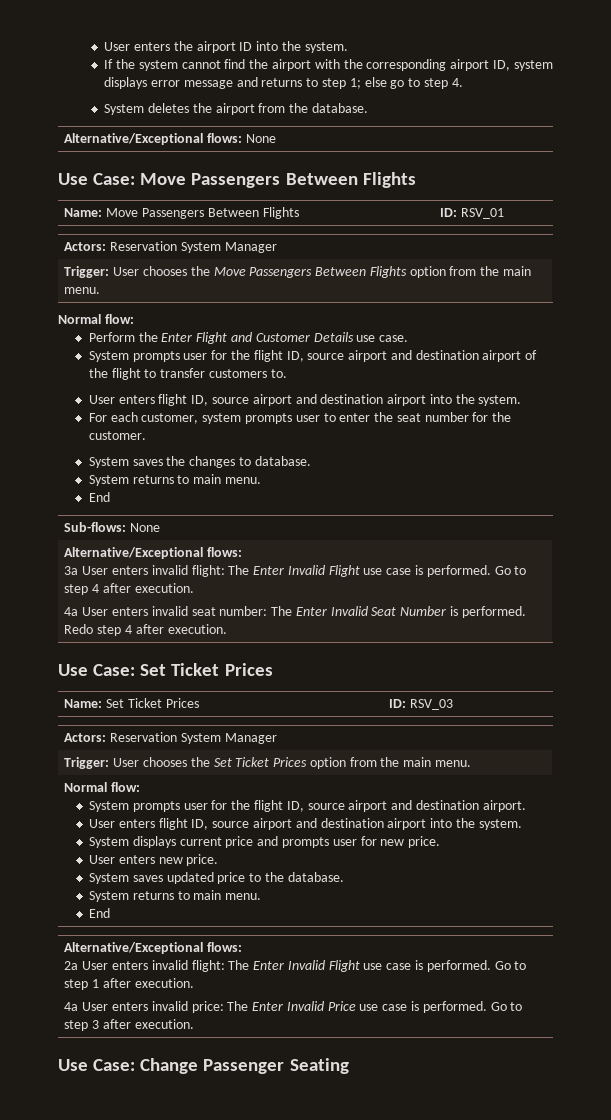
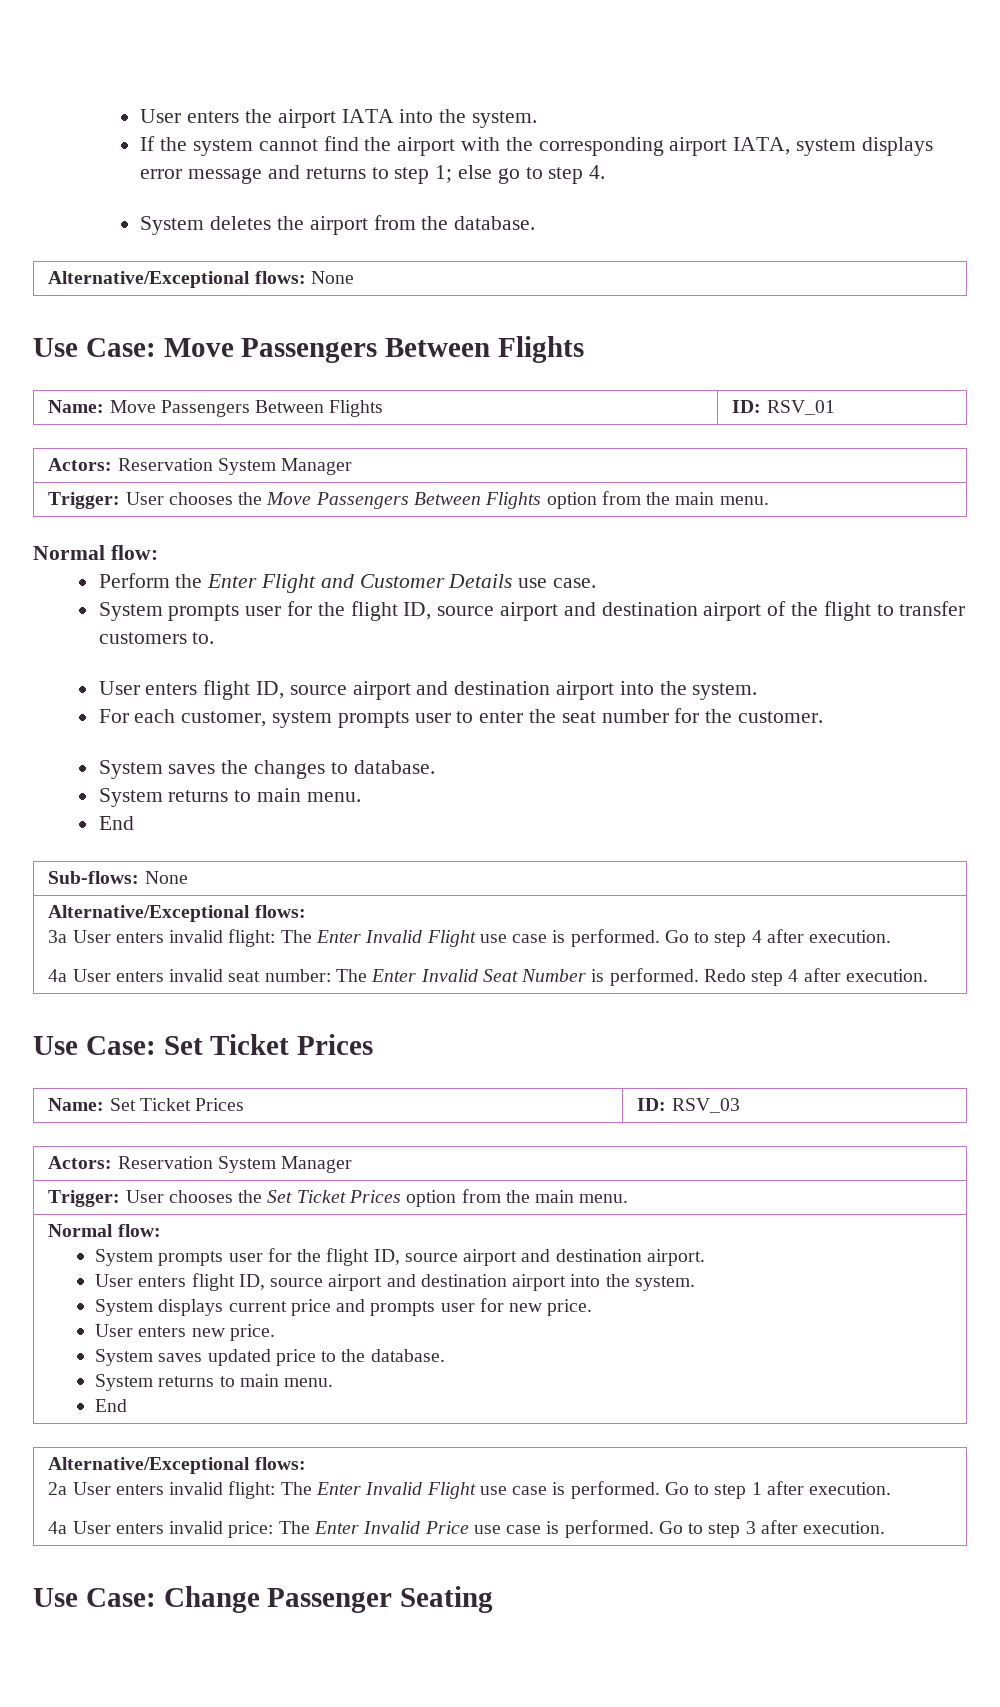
- User enters the airport ID into the system.
+ User enters the airport IATA into the system.
- If the system cannot find the airport with the corresponding airport ID, system displays error message and returns to step 1; else go to step 4.
+ If the system cannot find the airport with the corresponding airport IATA, system displays error message and returns to step 1; else go to step 4.

